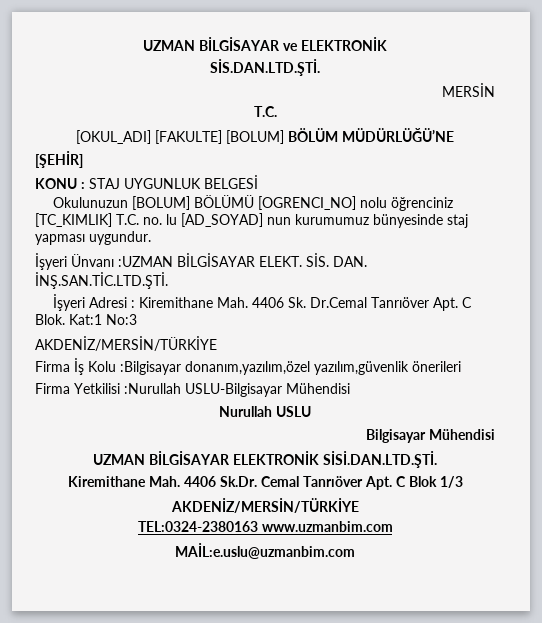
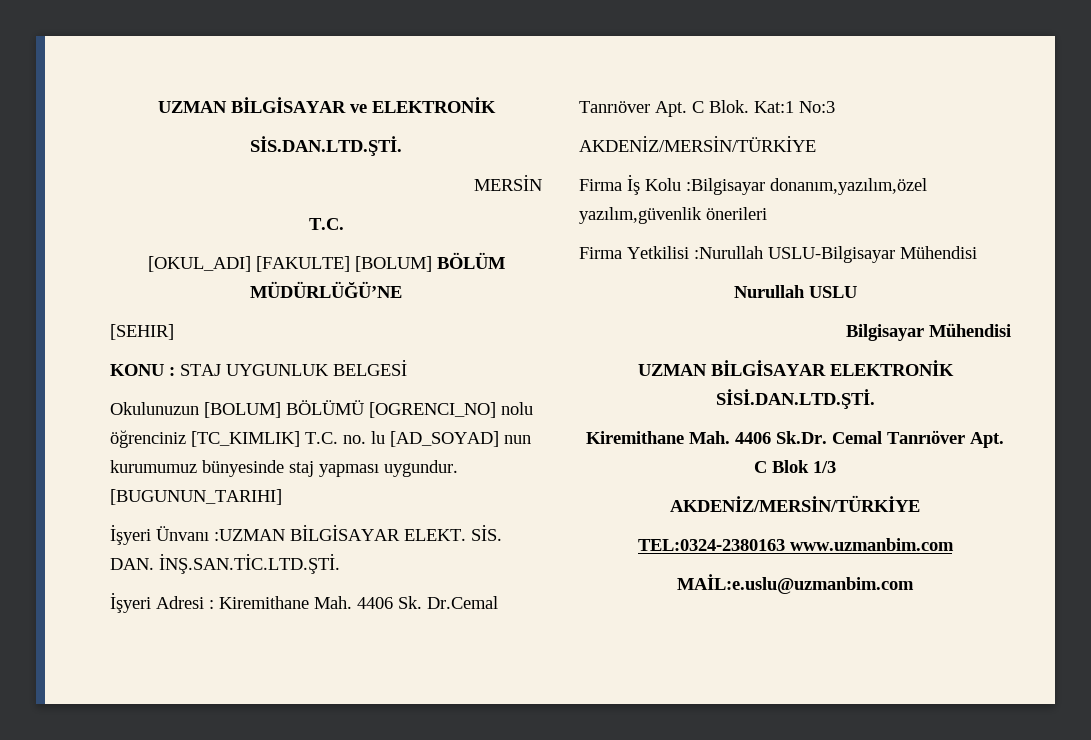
- [ŞEHİR]
+ [SEHIR]
+ [BUGUNUN_TARIHI]

